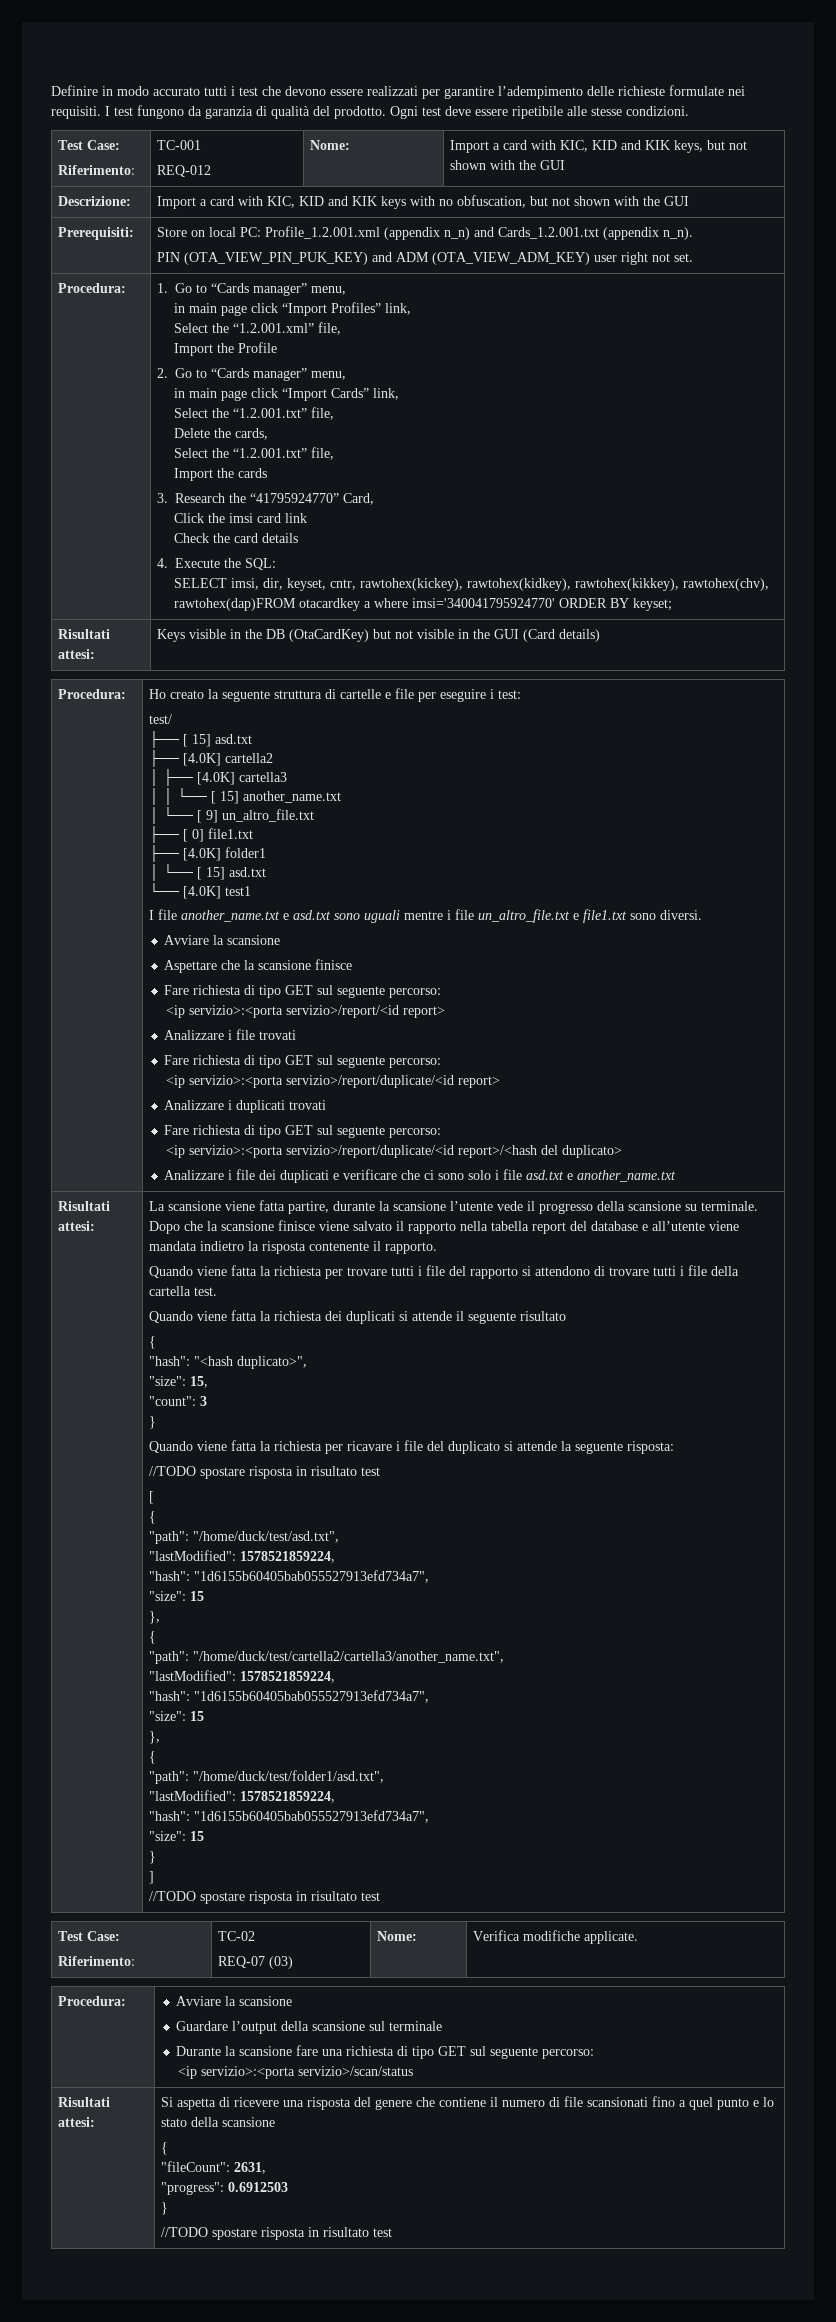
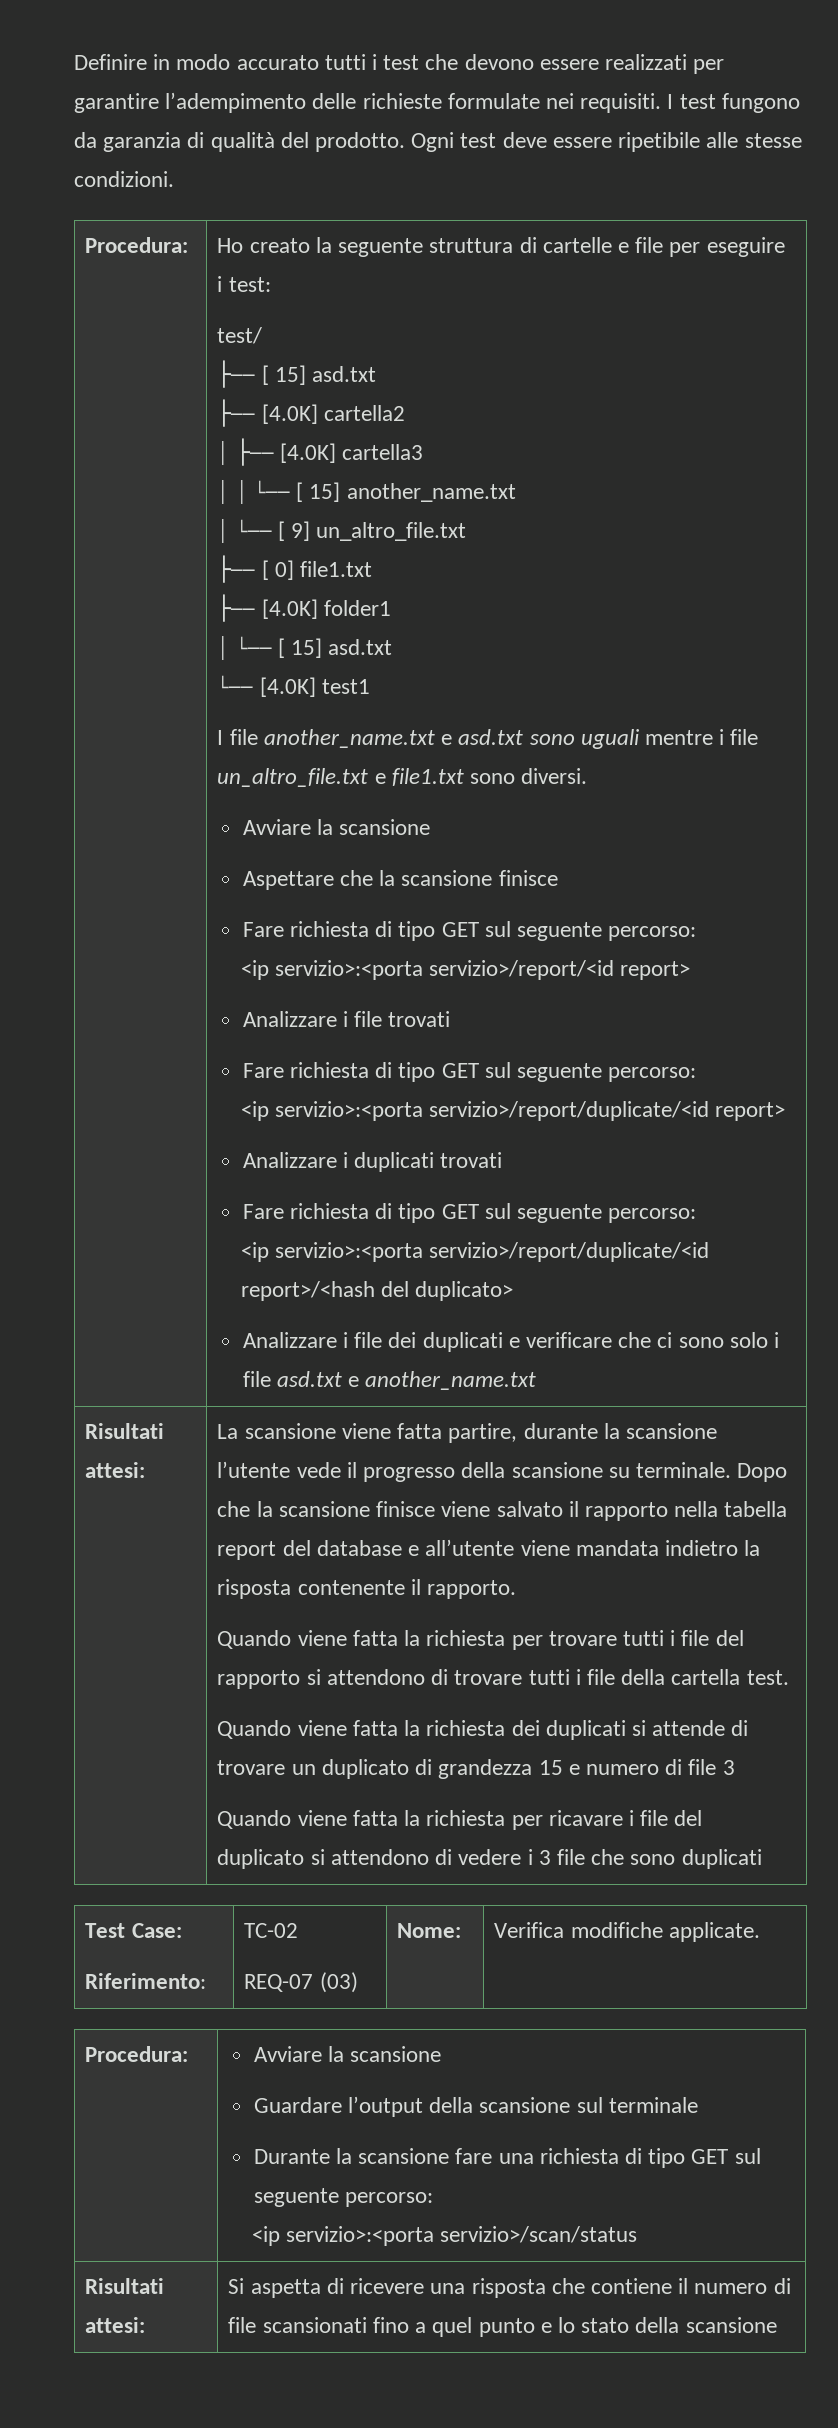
  Ogni test deve essere ripetibile alle stesse condizioni.
- Test Case:
- Riferimento: | TC-001
- REQ-012 | Nome: | Import a card with KIC, KID and KIK keys, but not shown with the GUI
- Descrizione: | Import a card with KIC, KID and KIK keys with no obfuscation, but not shown with the GUI
- Prerequisiti: | Store on local PC: Profile_1.2.001.xml (appendix n_n) and Cards_1.2.001.txt (appendix n_n).
- PIN (OTA_VIEW_PIN_PUK_KEY) and ADM (OTA_VIEW_ADM_KEY) user right not set.
- Procedura: | 1. Go to “Cards manager” menu,
- in main page click “Import Profiles” link,
- Select the “1.2.001.xml” file,
- Import the Profile
- 2. Go to “Cards manager” menu,
- in main page click “Import Cards” link,
- Select the “1.2.001.txt” file,
- Delete the cards,
- Select the “1.2.001.txt” file,
- Import the cards
- 3. Research the “41795924770” Card,
- Click the imsi card link
- Check the card details
- 4. Execute the SQL:
- SELECT imsi, dir, keyset, cntr, rawtohex(kickey), rawtohex(kidkey), rawtohex(kikkey), rawtohex(chv), rawtohex(dap)FROM otacardkey a where imsi='340041795924770' ORDER BY keyset;
- Risultati attesi: | Keys visible in the DB (OtaCardKey) but not visible in the GUI (Card details)
- Quando viene fatta la richiesta dei duplicati si attende il seguente risultato
- {
- "hash": "<hash duplicato>",
- "size": 15,
- "count": 3
- }
+ Quando viene fatta la richiesta dei duplicati si attende di trovare un duplicato di grandezza 15 e numero di file 3
- Quando viene fatta la richiesta per ricavare i file del duplicato si attende la seguente risposta:
- //TODO spostare risposta in risultato test
- [
- {
- "path": "/home/duck/test/asd.txt",
- "lastModified": 1578521859224,
- "hash": "1d6155b60405bab055527913efd734a7",
- "size": 15
- },
- {
- "path": "/home/duck/test/cartella2/cartella3/another_name.txt",
- "lastModified": 1578521859224,
- "hash": "1d6155b60405bab055527913efd734a7",
- "size": 15
- },
- {
- "path": "/home/duck/test/folder1/asd.txt",
- "lastModified": 1578521859224,
- "hash": "1d6155b60405bab055527913efd734a7",
- "size": 15
- }
- ]
- //TODO spostare risposta in risultato test
+ Quando viene fatta la richiesta per ricavare i file del duplicato si attendono di vedere i 3 file che sono duplicati
- Risultati attesi: | Si aspetta di ricevere una risposta del genere che contiene il numero di file scansionati fino a quel punto e lo stato della scansione
- {
- "fileCount": 2631,
- "progress": 0.6912503
- }
- //TODO spostare risposta in risultato test
+ Risultati attesi: | Si aspetta di ricevere una risposta che contiene il numero di file scansionati fino a quel punto e lo stato della scansione

